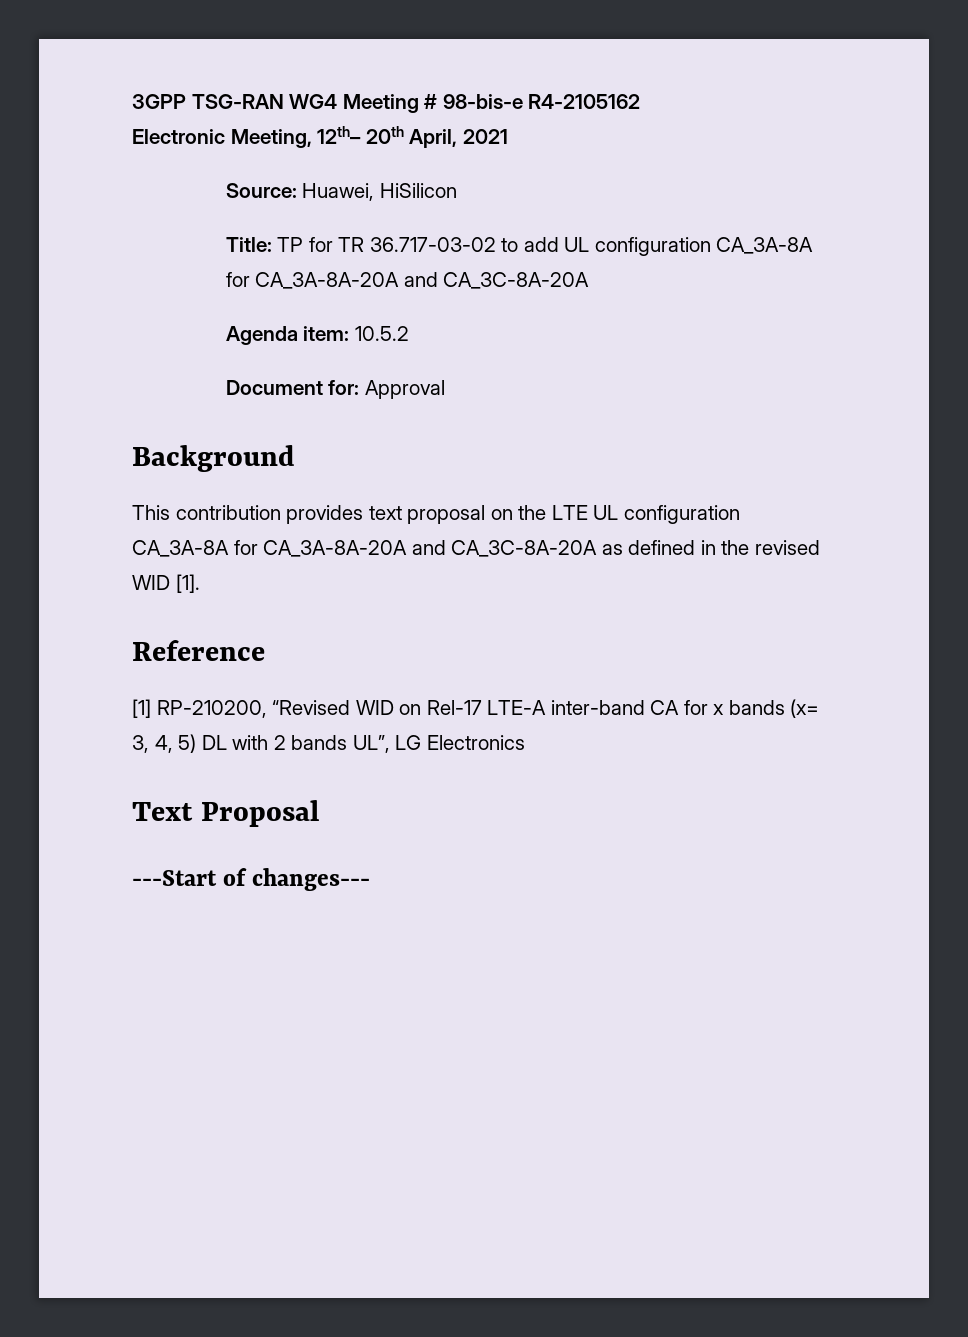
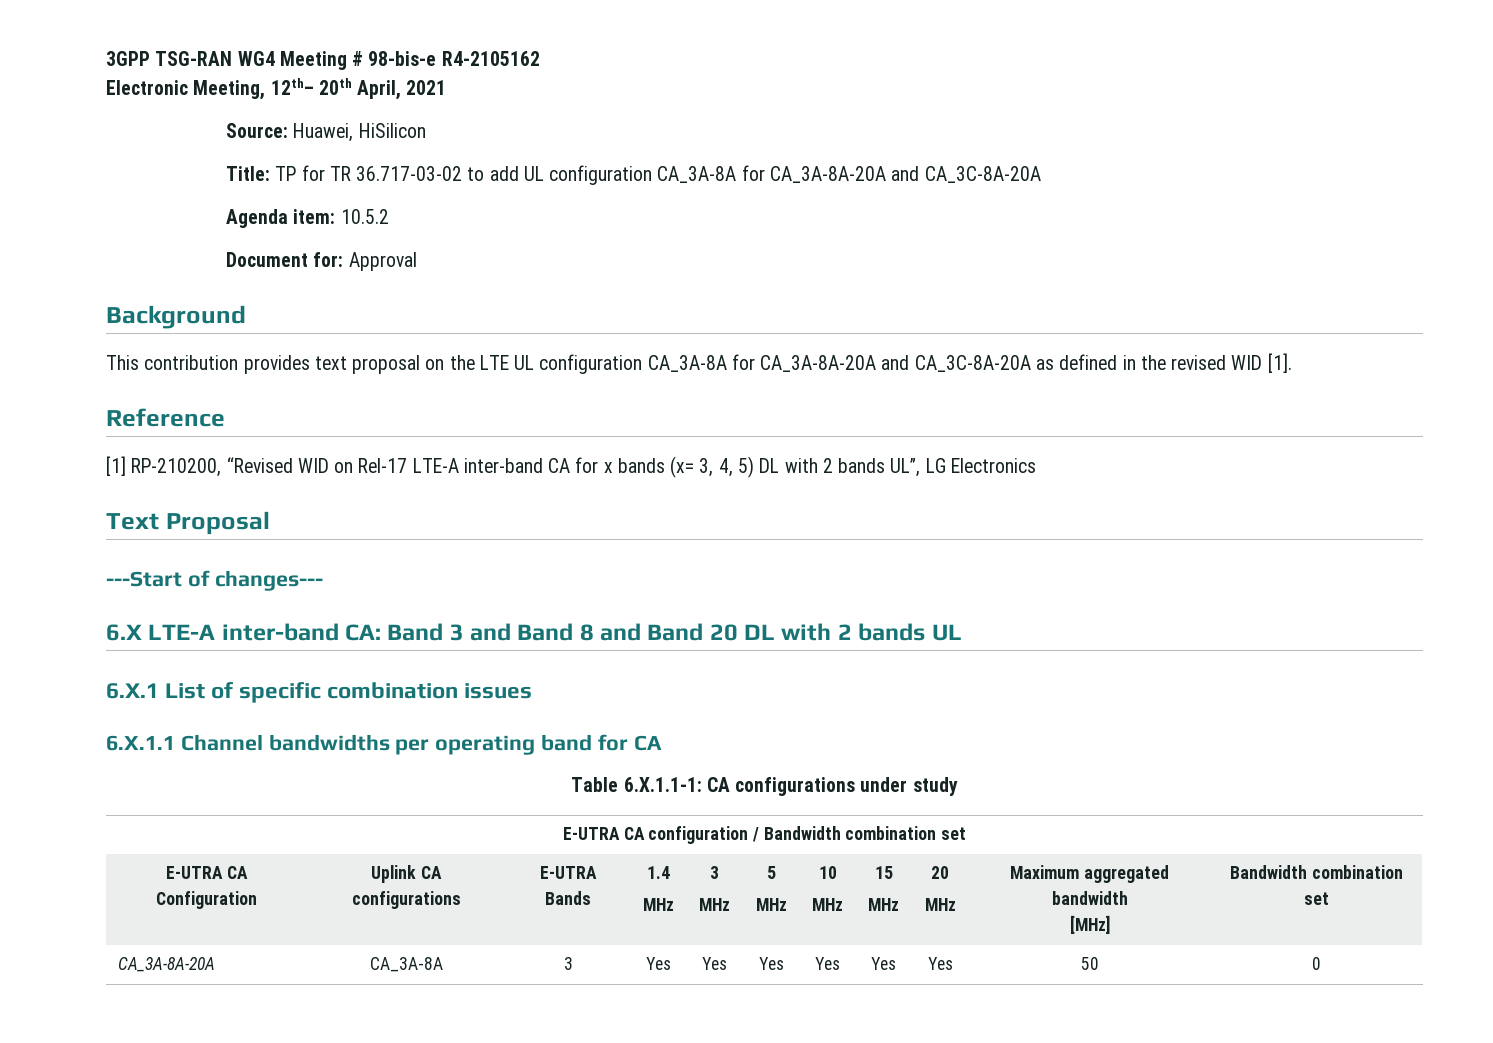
+ 6.X LTE-A inter-band CA: Band 3 and Band 8 and Band 20 DL with 2 bands UL
+ 6.X.1 List of specific combination issues
+ 6.X.1.1 Channel bandwidths per operating band for CA
+ Table 6.X.1.1-1: CA configurations under study
+ E-UTRA CA configuration / Bandwidth combination set
+ E-UTRA CA Configuration | Uplink CA configurations | E-UTRA Bands | 1.4
+ MHz | 3
+ MHz | 5
+ MHz | 10
+ MHz | 15
+ MHz | 20
+ MHz | Maximum aggregated bandwidth
+ [MHz] | Bandwidth combination set
+ CA_3A-8A-20A | CA_3A-8A | 3 | Yes | Yes | Yes | Yes | Yes | Yes | 50 | 0

